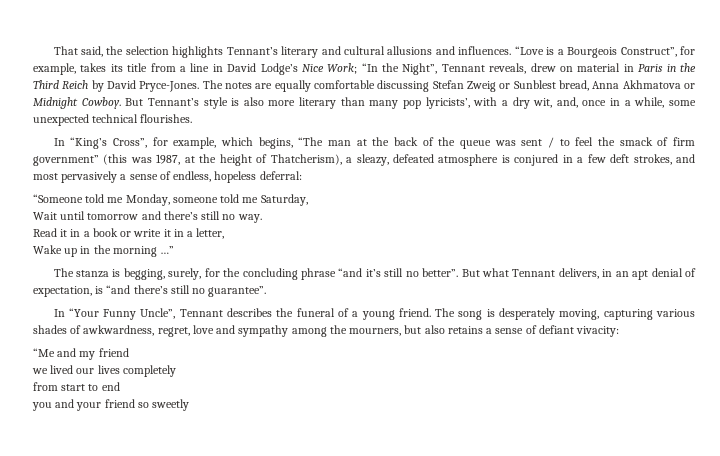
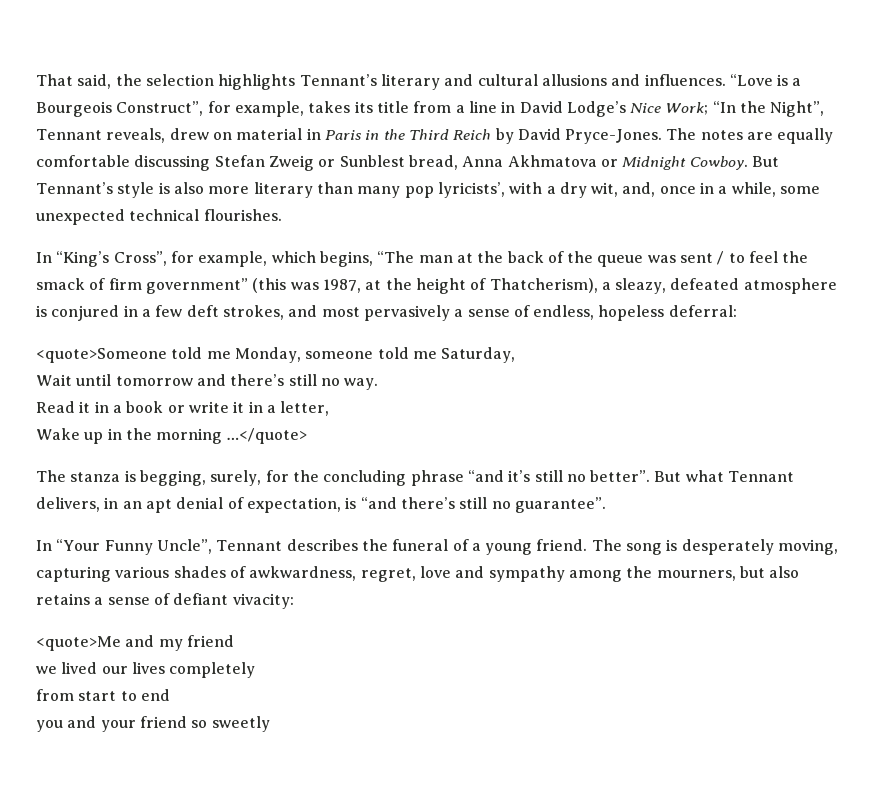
- “Someone told me Monday, someone told me Saturday,
+ <quote>Someone told me Monday, someone told me Saturday,
- Wake up in the morning …”
+ Wake up in the morning …</quote>
- “Me and my friend
+ <quote>Me and my friend

